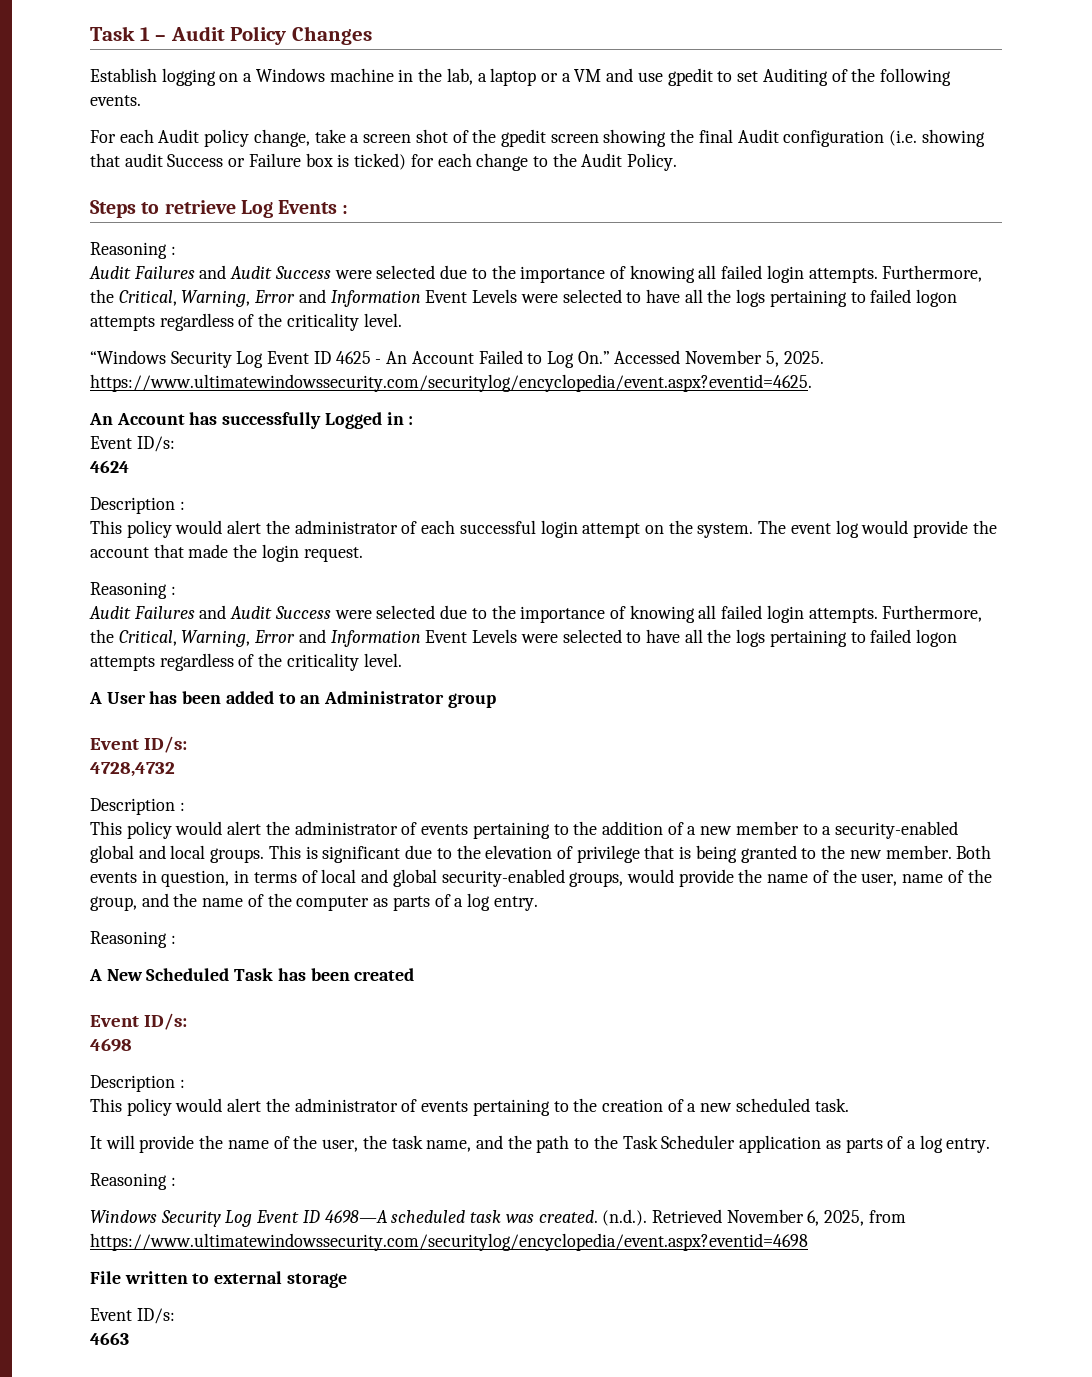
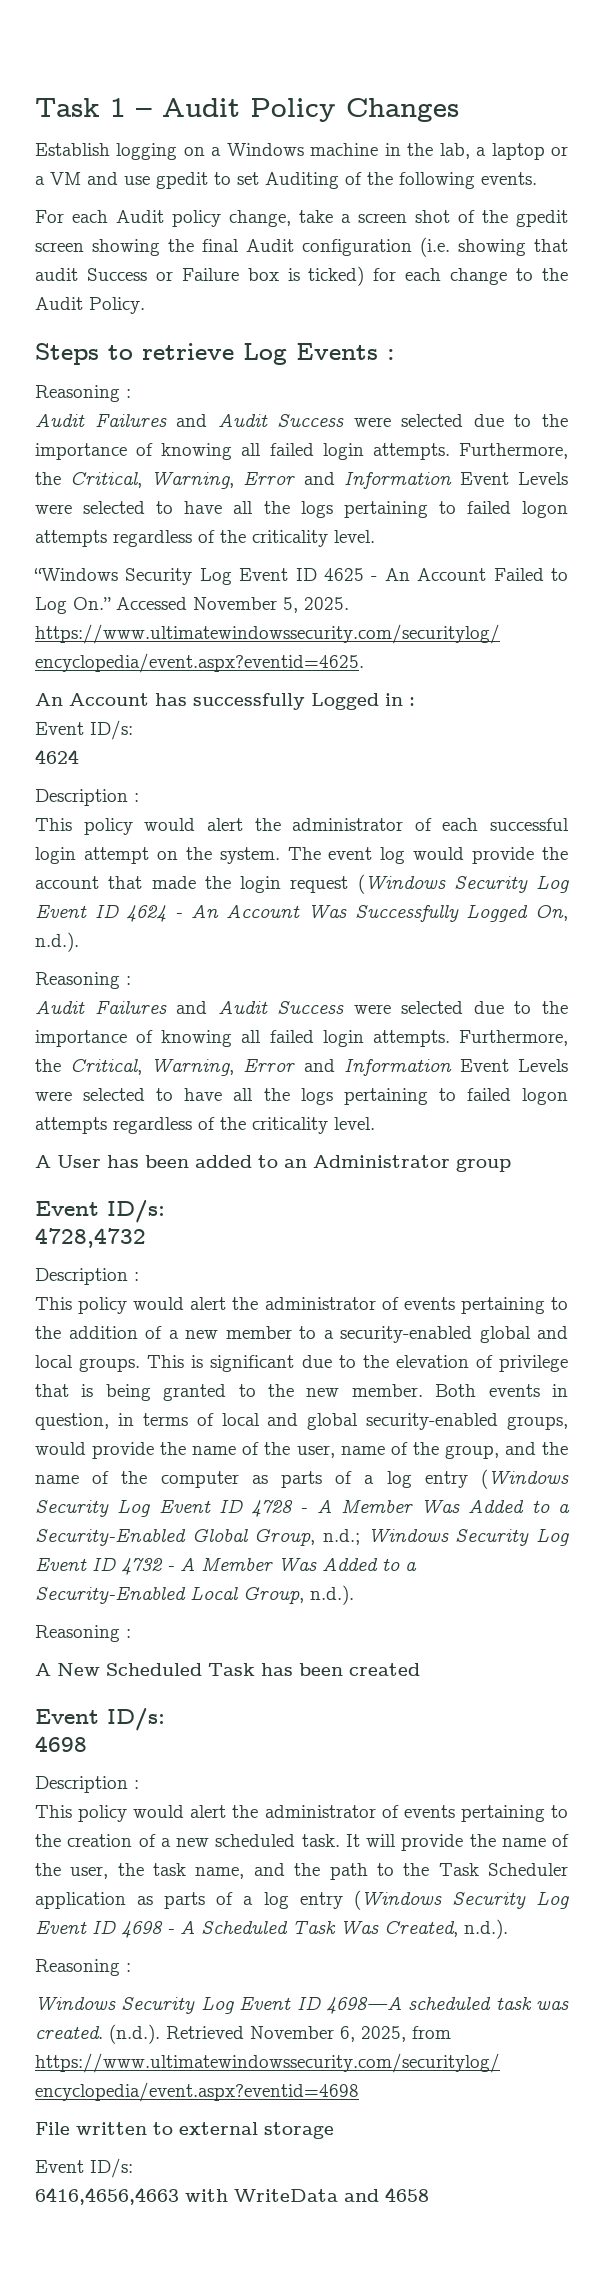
- The event log would provide the account that made the login request.
+ The event log would provide the account that made the login request (Windows Security Log Event ID 4624 - An Account Was Successfully Logged On, n.d.).
- Both events in question, in terms of local and global security-enabled groups, would provide the name of the user, name of the group, and the name of the computer as parts of a log entry.
+ Both events in question, in terms of local and global security-enabled groups, would provide the name of the user, name of the group, and the name of the computer as parts of a log entry (Windows Security Log Event ID 4728 - A Member Was Added to a Security-Enabled Global Group, n.d.; Windows Security Log Event ID 4732 - A Member Was Added to a Security-Enabled Local Group, n.d.).
- This policy would alert the administrator of events pertaining to the creation of a new scheduled task.
- It will provide the name of the user, the task name, and the path to the Task Scheduler application as parts of a log entry.
+ This policy would alert the administrator of events pertaining to the creation of a new scheduled task. It will provide the name of the user, the task name, and the path to the Task Scheduler application as parts of a log entry (Windows Security Log Event ID 4698 - A Scheduled Task Was Created, n.d.).
- 4663
+ 6416,4656,4663 with WriteData and 4658

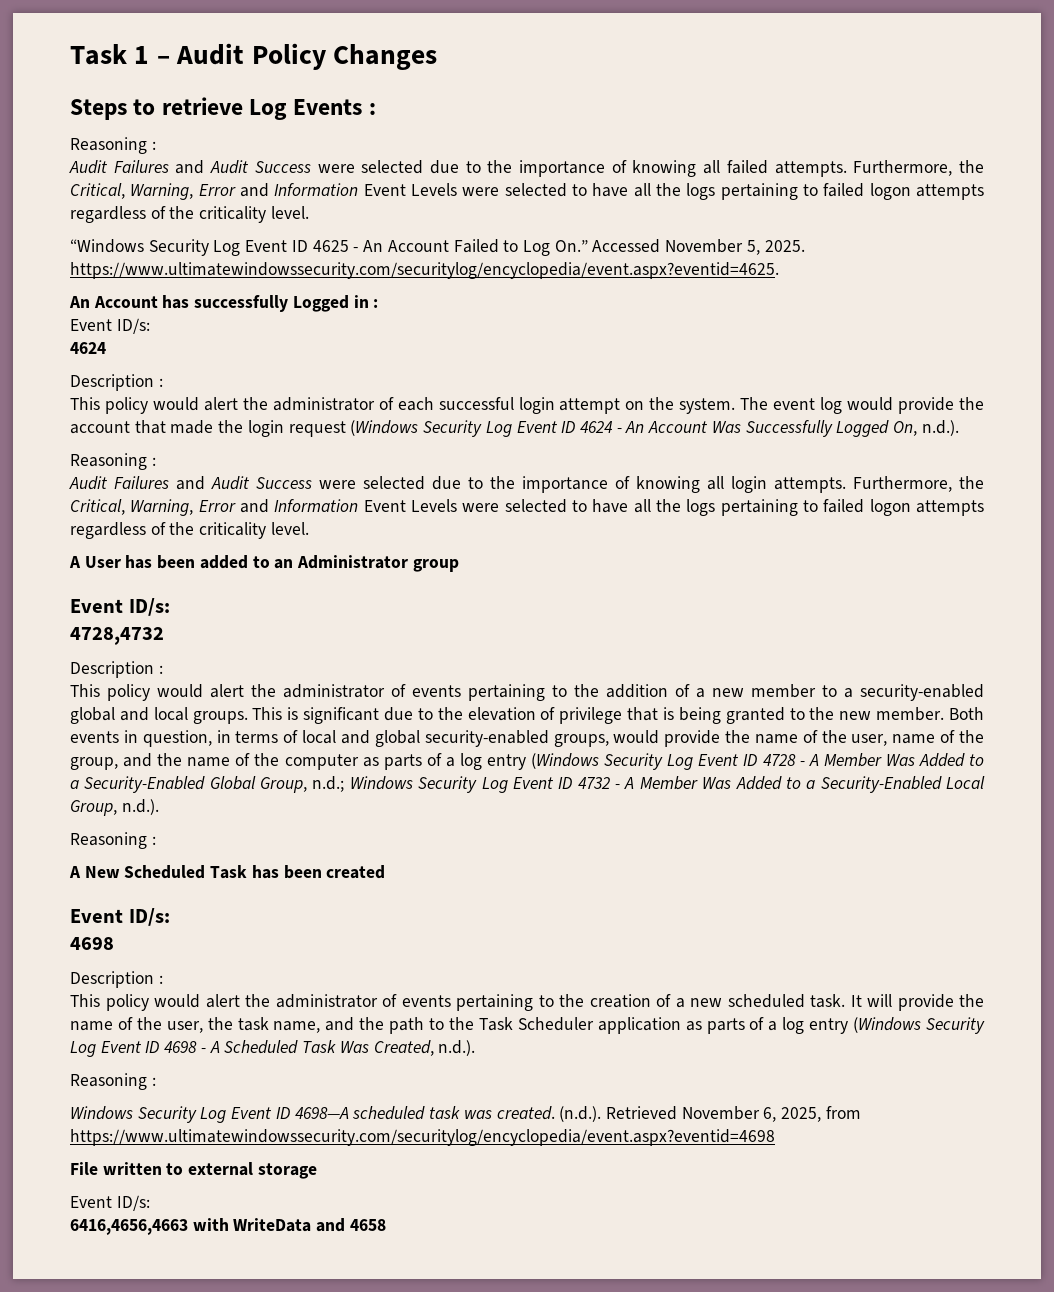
- Establish logging on a Windows machine in the lab, a laptop or a VM and use gpedit to set Auditing of the following events.
- For each Audit policy change, take a screen shot of the gpedit screen showing the final Audit configuration (i.e. showing that audit Success or Failure box is ticked) for each change to the Audit Policy.
  Steps to retrieve Log Events :
  Reasoning :
- Audit Failures and Audit Success were selected due to the importance of knowing all failed login attempts.
+ Audit Failures and Audit Success were selected due to the importance of knowing all failed attempts.
  The event log would provide the account that made the login request (Windows Security Log Event ID 4624 - An Account Was Successfully Logged On, n.d.).
  Reasoning :
- Audit Failures and Audit Success were selected due to the importance of knowing all failed login attempts.
+ Audit Failures and Audit Success were selected due to the importance of knowing all login attempts.

